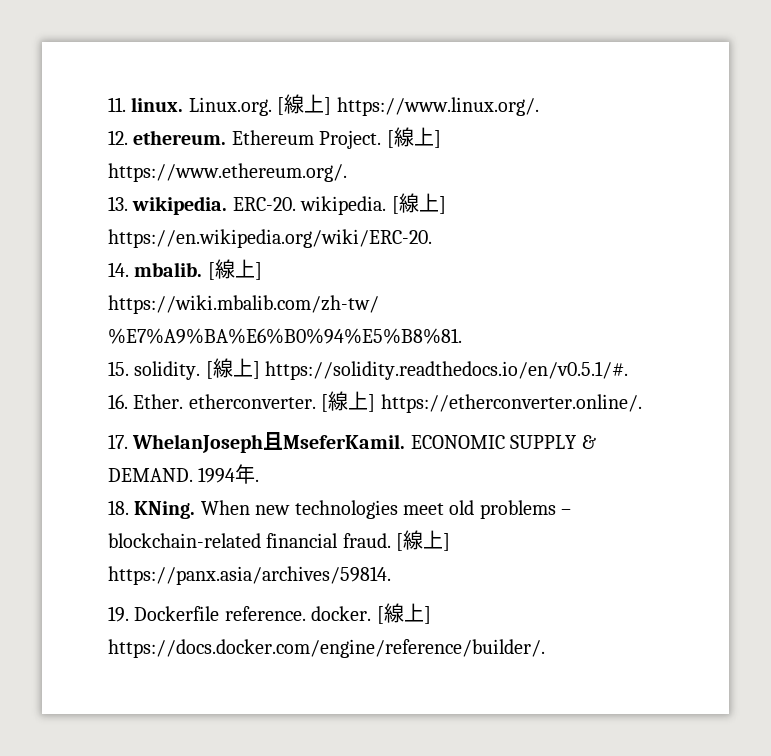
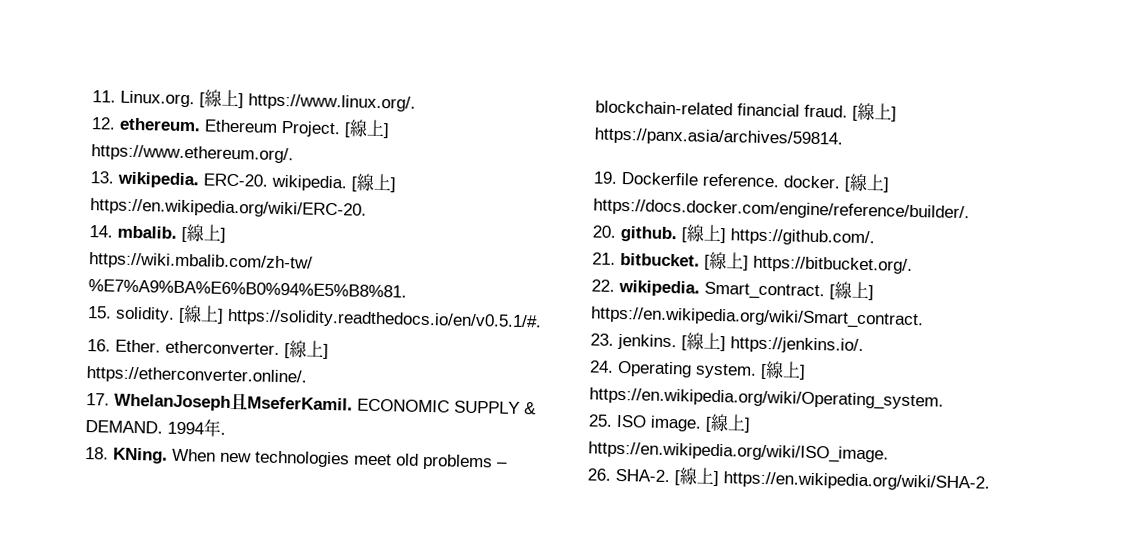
- 11. linux. Linux.org. [線上] https://www.linux.org/.
+ 11. Linux.org. [線上] https://www.linux.org/.
+ 20. github. [線上] https://github.com/.
+ 21. bitbucket. [線上] https://bitbucket.org/.
+ 22. wikipedia. Smart_contract. [線上] https://en.wikipedia.org/wiki/Smart_contract.
+ 23. jenkins. [線上] https://jenkins.io/.
+ 24. Operating system. [線上] https://en.wikipedia.org/wiki/Operating_system.
+ 25. ISO image. [線上] https://en.wikipedia.org/wiki/ISO_image.
+ 26. SHA-2. [線上] https://en.wikipedia.org/wiki/SHA-2.

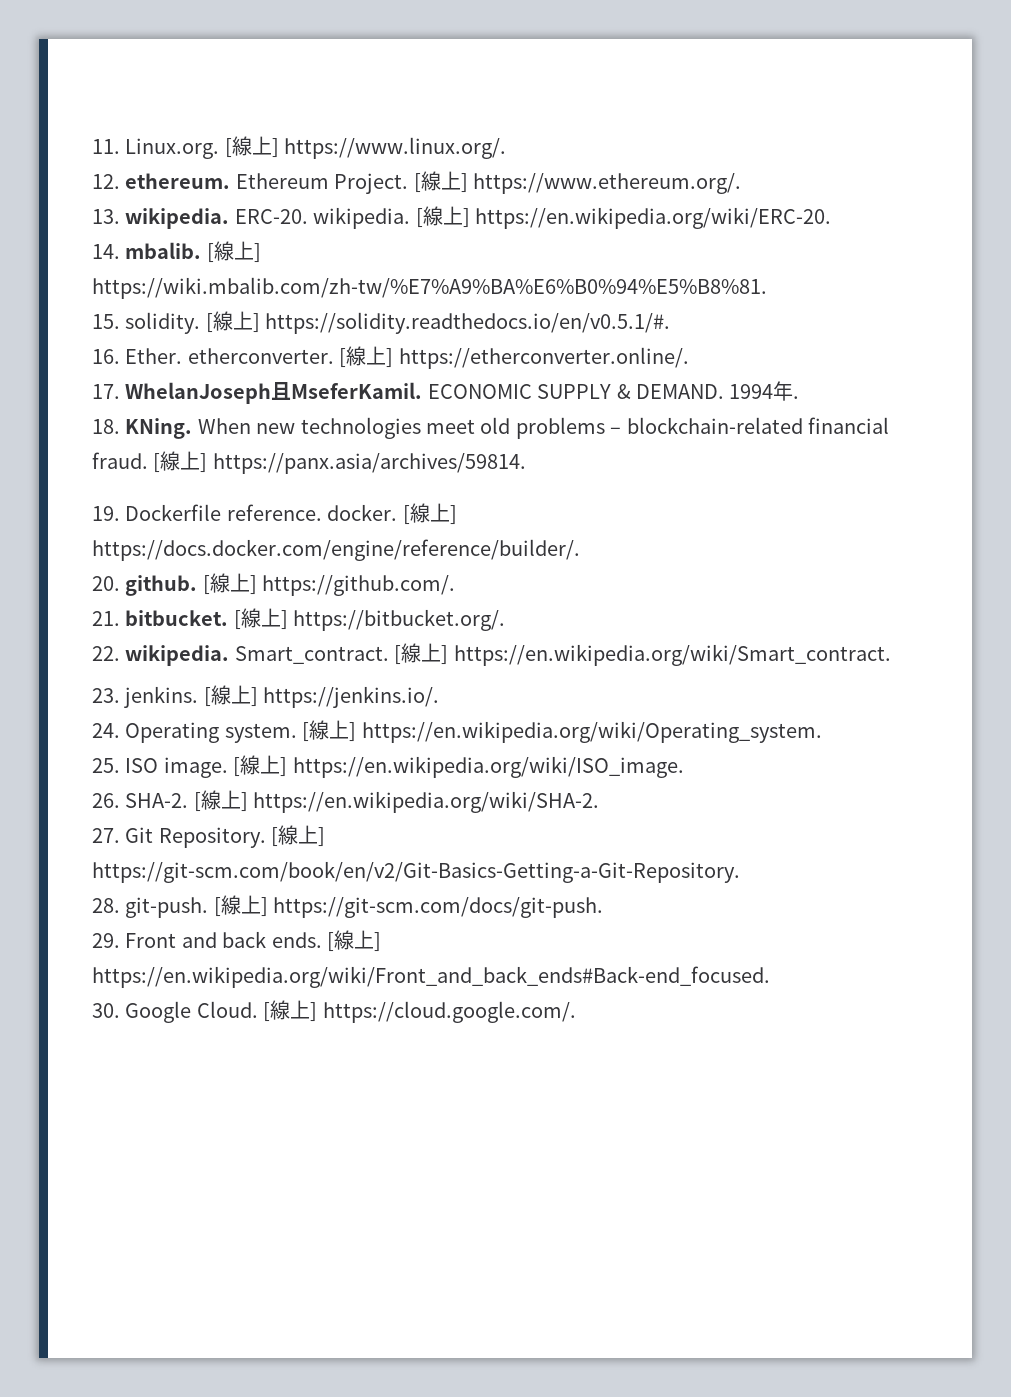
+ 27. Git Repository. [線上] https://git-scm.com/book/en/v2/Git-Basics-Getting-a-Git-Repository.
+ 28. git-push. [線上] https://git-scm.com/docs/git-push.
+ 29. Front and back ends. [線上] https://en.wikipedia.org/wiki/Front_and_back_ends#Back-end_focused.
+ 30. Google Cloud. [線上] https://cloud.google.com/.

